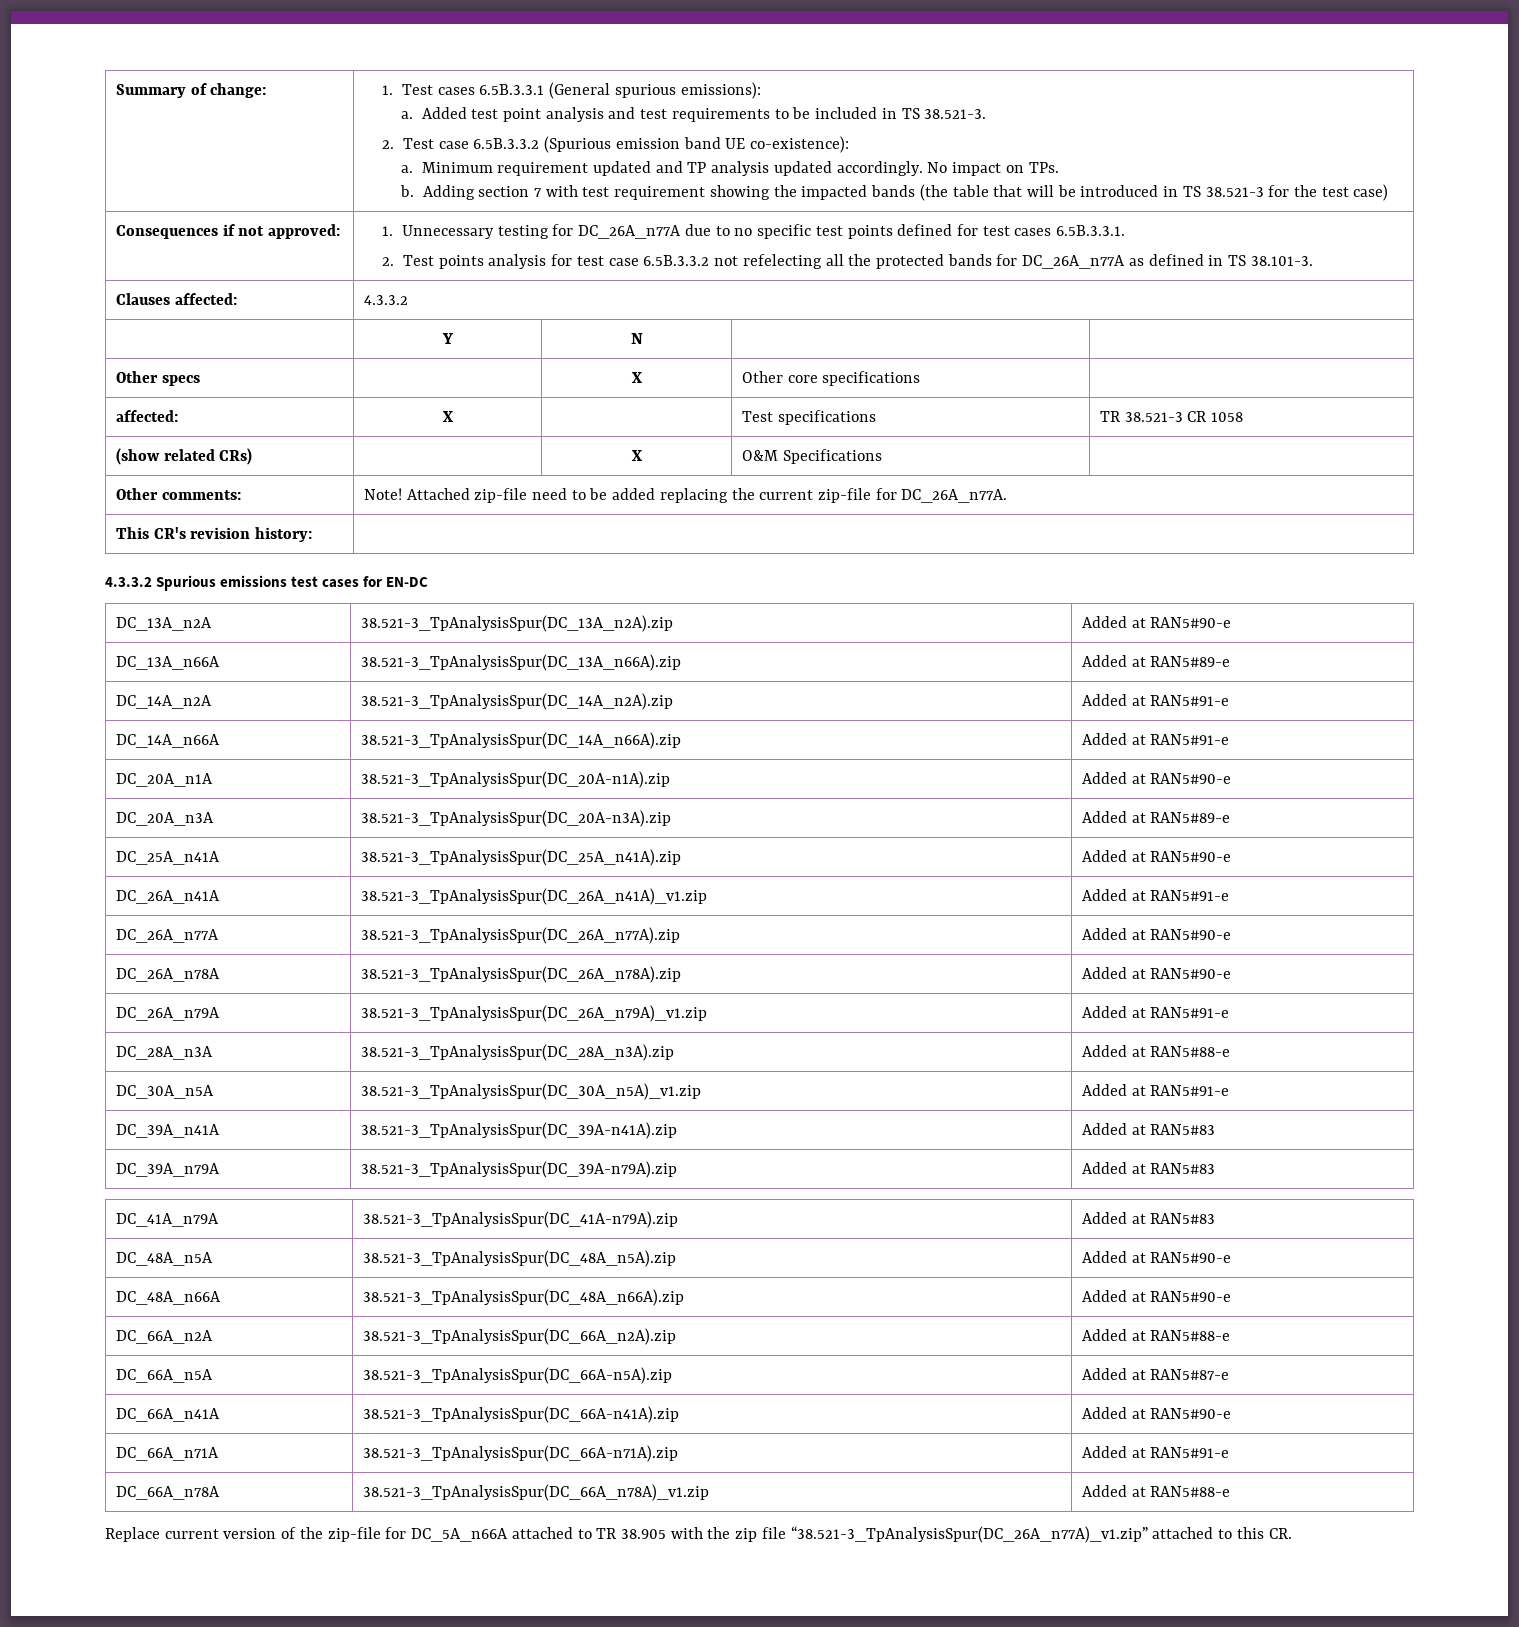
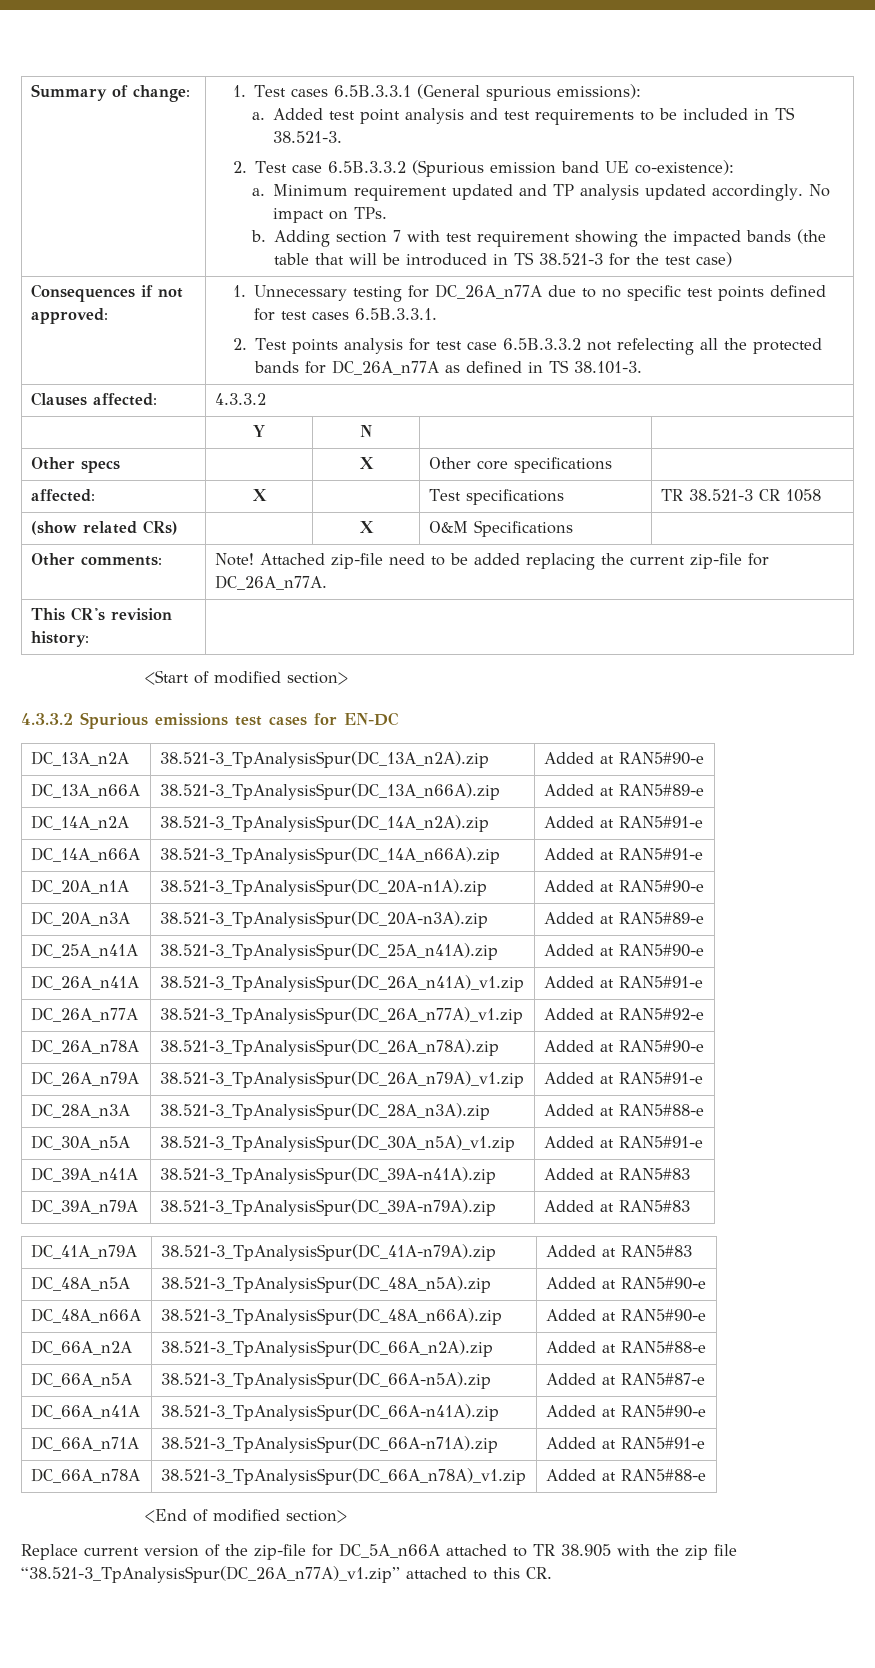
+ <Start of modified section>
- DC_26A_n77A | 38.521-3_TpAnalysisSpur(DC_26A_n77A).zip | Added at RAN5#90-e
+ DC_26A_n77A | 38.521-3_TpAnalysisSpur(DC_26A_n77A)_v1.zip | Added at RAN5#92-e
+ <End of modified section>

